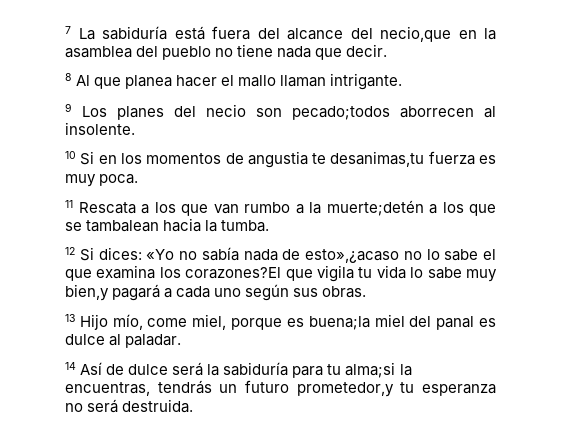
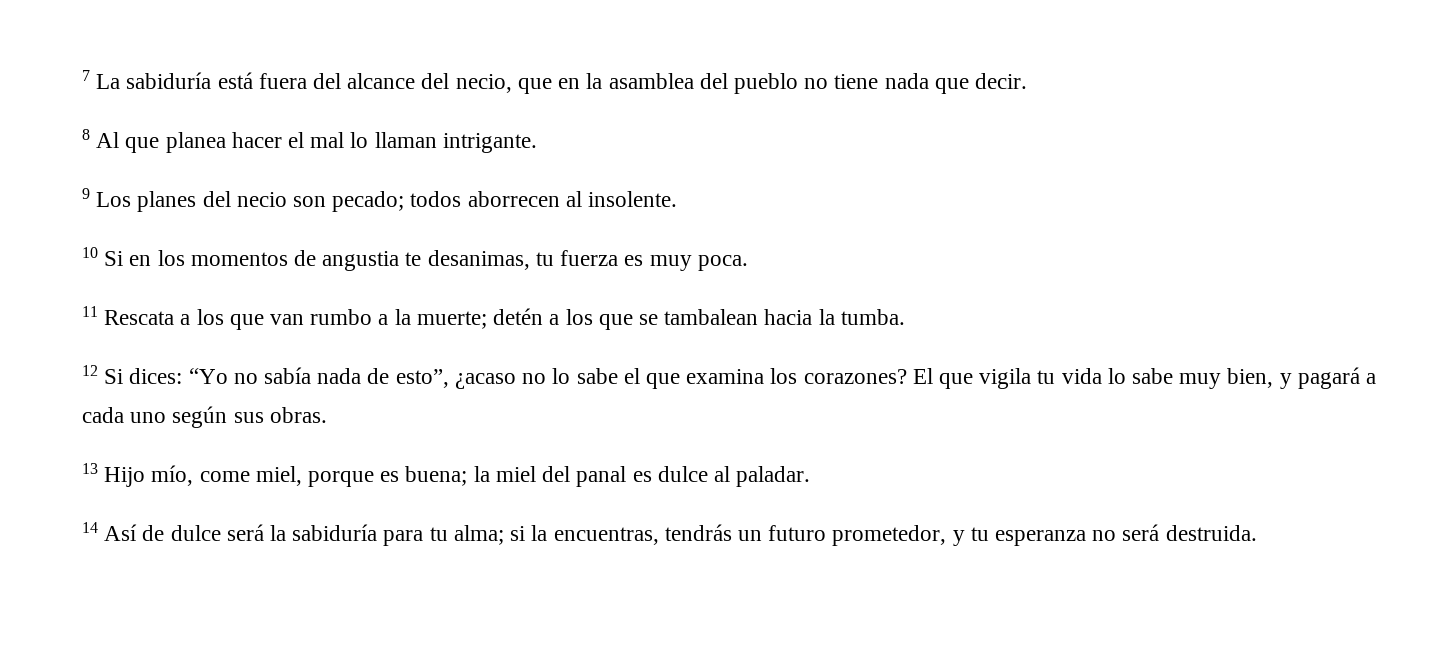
- 7 La sabiduría está fuera del alcance del necio,que en la asamblea del pueblo no tiene nada que decir.
+ 7 La sabiduría está fuera del alcance del necio, que en la asamblea del pueblo no tiene nada que decir.
- 8 Al que planea hacer el mallo llaman intrigante.
+ 8 Al que planea hacer el mal lo llaman intrigante.
- 9 Los planes del necio son pecado;todos aborrecen al insolente.
+ 9 Los planes del necio son pecado; todos aborrecen al insolente.
- 10 Si en los momentos de angustia te desanimas,tu fuerza es muy poca.
+ 10 Si en los momentos de angustia te desanimas, tu fuerza es muy poca.
- 11 Rescata a los que van rumbo a la muerte;detén a los que se tambalean hacia la tumba.
+ 11 Rescata a los que van rumbo a la muerte; detén a los que se tambalean hacia la tumba.
- 12 Si dices: «Yo no sabía nada de esto»,¿acaso no lo sabe el que examina los corazones?El que vigila tu vida lo sabe muy bien,y pagará a cada uno según sus obras.
+ 12 Si dices: “Yo no sabía nada de esto”, ¿acaso no lo sabe el que examina los corazones? El que vigila tu vida lo sabe muy bien, y pagará a cada uno según sus obras.
- 13 Hijo mío, come miel, porque es buena;la miel del panal es dulce al paladar.
+ 13 Hijo mío, come miel, porque es buena; la miel del panal es dulce al paladar.
- 14 Así de dulce será la sabiduría para tu alma;si la encuentras, tendrás un futuro prometedor,y tu esperanza no será destruida.
+ 14 Así de dulce será la sabiduría para tu alma; si la encuentras, tendrás un futuro prometedor, y tu esperanza no será destruida.

